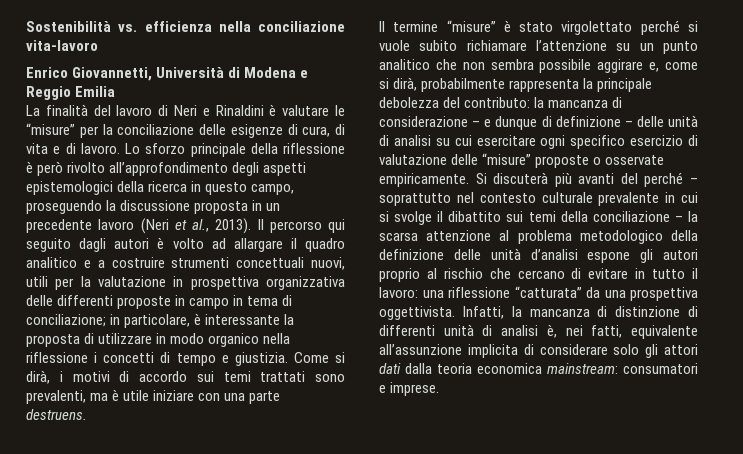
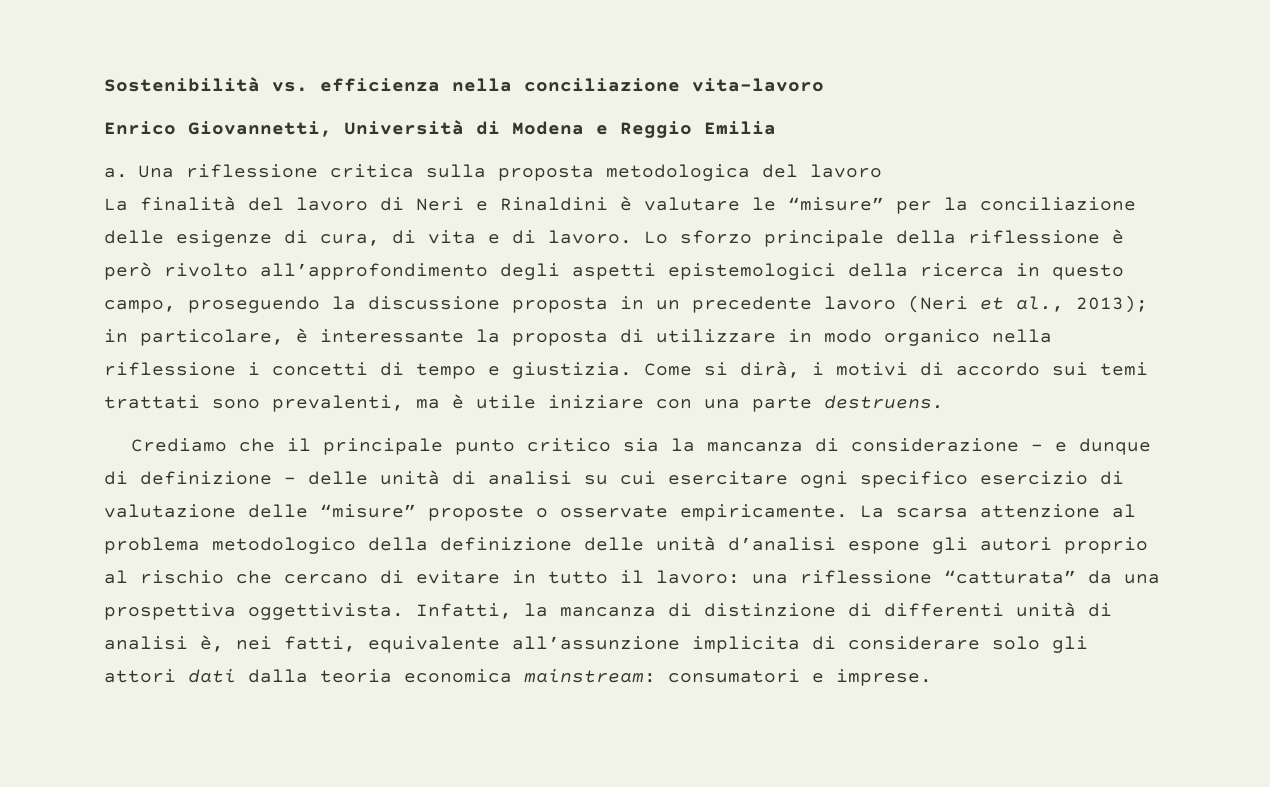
+ a. Una riflessione critica sulla proposta metodologica del lavoro
- Lo sforzo principale della riflessione è però rivolto all’approfondimento degli aspetti epistemologici della ricerca in questo campo, proseguendo la discussione proposta in un precedente lavoro (Neri et al., 2013). Il percorso qui seguito dagli autori è volto ad allargare il quadro analitico e a costruire strumenti concettuali nuovi, utili per la valutazione in prospettiva organizzativa delle differenti proposte in campo in tema di conciliazione; in particolare, è interessante la proposta di utilizzare in modo organico nella riflessione i concetti di tempo e giustizia.
+ Lo sforzo principale della riflessione è però rivolto all’approfondimento degli aspetti epistemologici della ricerca in questo campo, proseguendo la discussione proposta in un precedente lavoro (Neri et al., 2013); in particolare, è interessante la proposta di utilizzare in modo organico nella riflessione i concetti di tempo e giustizia.
- Il termine “misure” è stato virgolettato perché si vuole subito richiamare l’attenzione su un punto analitico che non sembra possibile aggirare e, come si dirà, probabilmente rappresenta la principale debolezza del contributo: la mancanza di considerazione – e dunque di definizione – delle unità di analisi su cui esercitare ogni specifico esercizio di valutazione delle “misure” proposte o osservate empiricamente.
+ Crediamo che il principale punto critico sia la mancanza di considerazione – e dunque di definizione – delle unità di analisi su cui esercitare ogni specifico esercizio di valutazione delle “misure” proposte o osservate empiricamente.
- Si discuterà più avanti del perché – soprattutto nel contesto culturale prevalente in cui si svolge il dibattito sui temi della conciliazione – la scarsa attenzione al problema metodologico della definizione delle unità d’analisi espone gli autori proprio al rischio che cercano di evitare in tutto il lavoro: una riflessione “catturata” da una prospettiva oggettivista.
+ La scarsa attenzione al problema metodologico della definizione delle unità d’analisi espone gli autori proprio al rischio che cercano di evitare in tutto il lavoro: una riflessione “catturata” da una prospettiva oggettivista.

